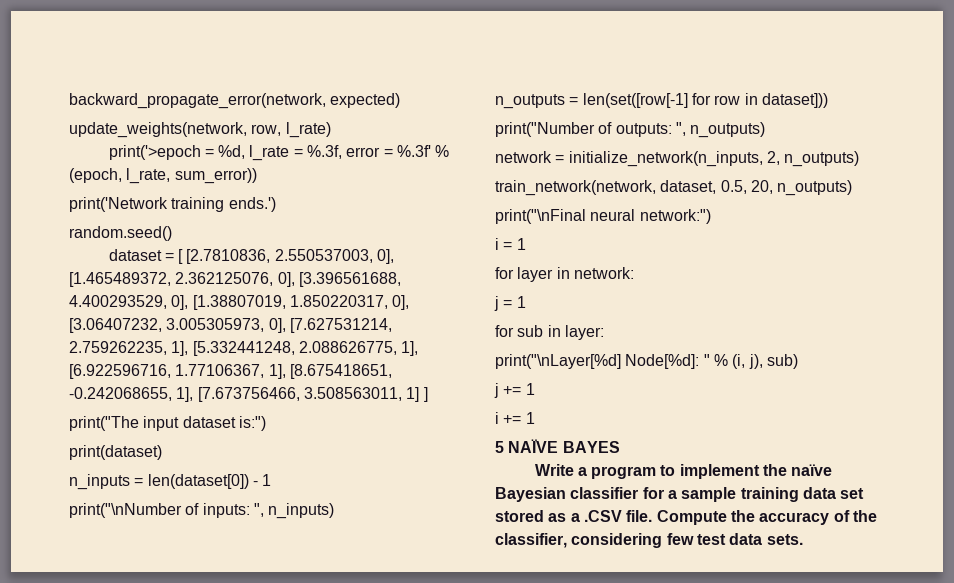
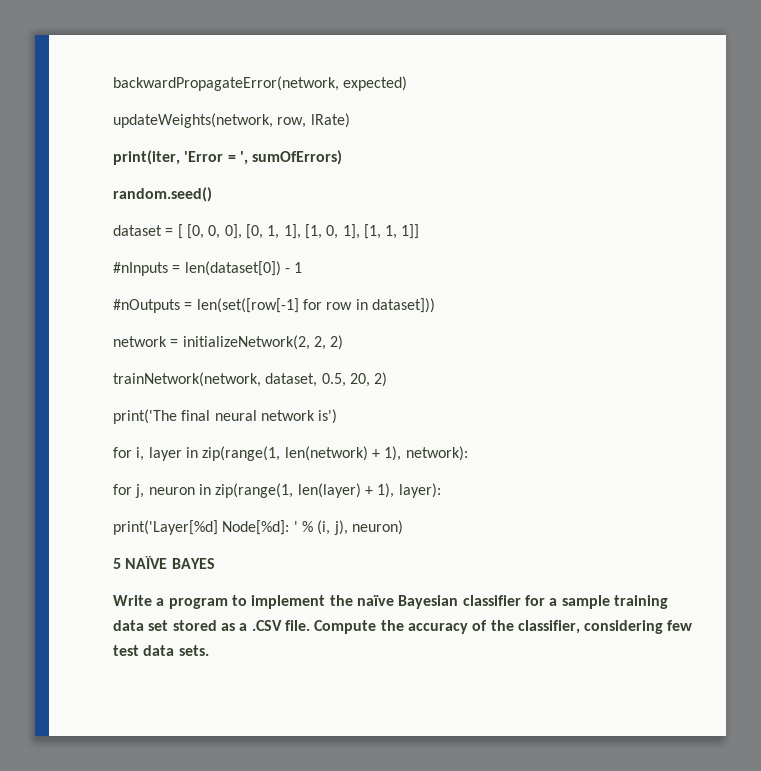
- backward_propagate_error(network, expected)
+ backwardPropagateError(network, expected)
- update_weights(network, row, l_rate)
- print('>epoch = %d, l_rate = %.3f, error = %.3f' % (epoch, l_rate, sum_error))
- print('Network training ends.')
+ updateWeights(network, row, lRate)
+ print(iter, 'Error = ', sumOfErrors)
  random.seed()
- dataset = [ [2.7810836, 2.550537003, 0], [1.465489372, 2.362125076, 0], [3.396561688, 4.400293529, 0], [1.38807019, 1.850220317, 0], [3.06407232, 3.005305973, 0], [7.627531214, 2.759262235, 1], [5.332441248, 2.088626775, 1], [6.922596716, 1.77106367, 1], [8.675418651, -0.242068655, 1], [7.673756466, 3.508563011, 1] ]
- print("The input dataset is:")
- print(dataset)
- n_inputs = len(dataset[0]) - 1
- print("\nNumber of inputs: ", n_inputs)
- n_outputs = len(set([row[-1] for row in dataset]))
+ dataset = [ [0, 0, 0], [0, 1, 1], [1, 0, 1], [1, 1, 1]]
+ #nInputs = len(dataset[0]) - 1
+ #nOutputs = len(set([row[-1] for row in dataset]))
- print("Number of outputs: ", n_outputs)
- network = initialize_network(n_inputs, 2, n_outputs)
- train_network(network, dataset, 0.5, 20, n_outputs)
- print("\nFinal neural network:")
- i = 1
- for layer in network:
- j = 1
- for sub in layer:
- print("\nLayer[%d] Node[%d]: " % (i, j), sub)
- j += 1
- i += 1
+ network = initializeNetwork(2, 2, 2)
+ trainNetwork(network, dataset, 0.5, 20, 2)
+ print('The final neural network is')
+ for i, layer in zip(range(1, len(network) + 1), network):
+ for j, neuron in zip(range(1, len(layer) + 1), layer):
+ print('Layer[%d] Node[%d]: ' % (i, j), neuron)

